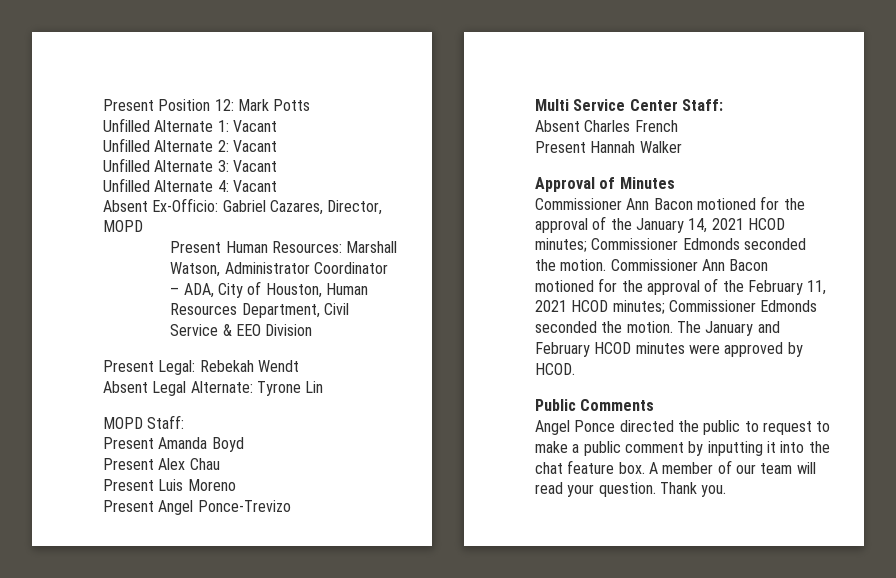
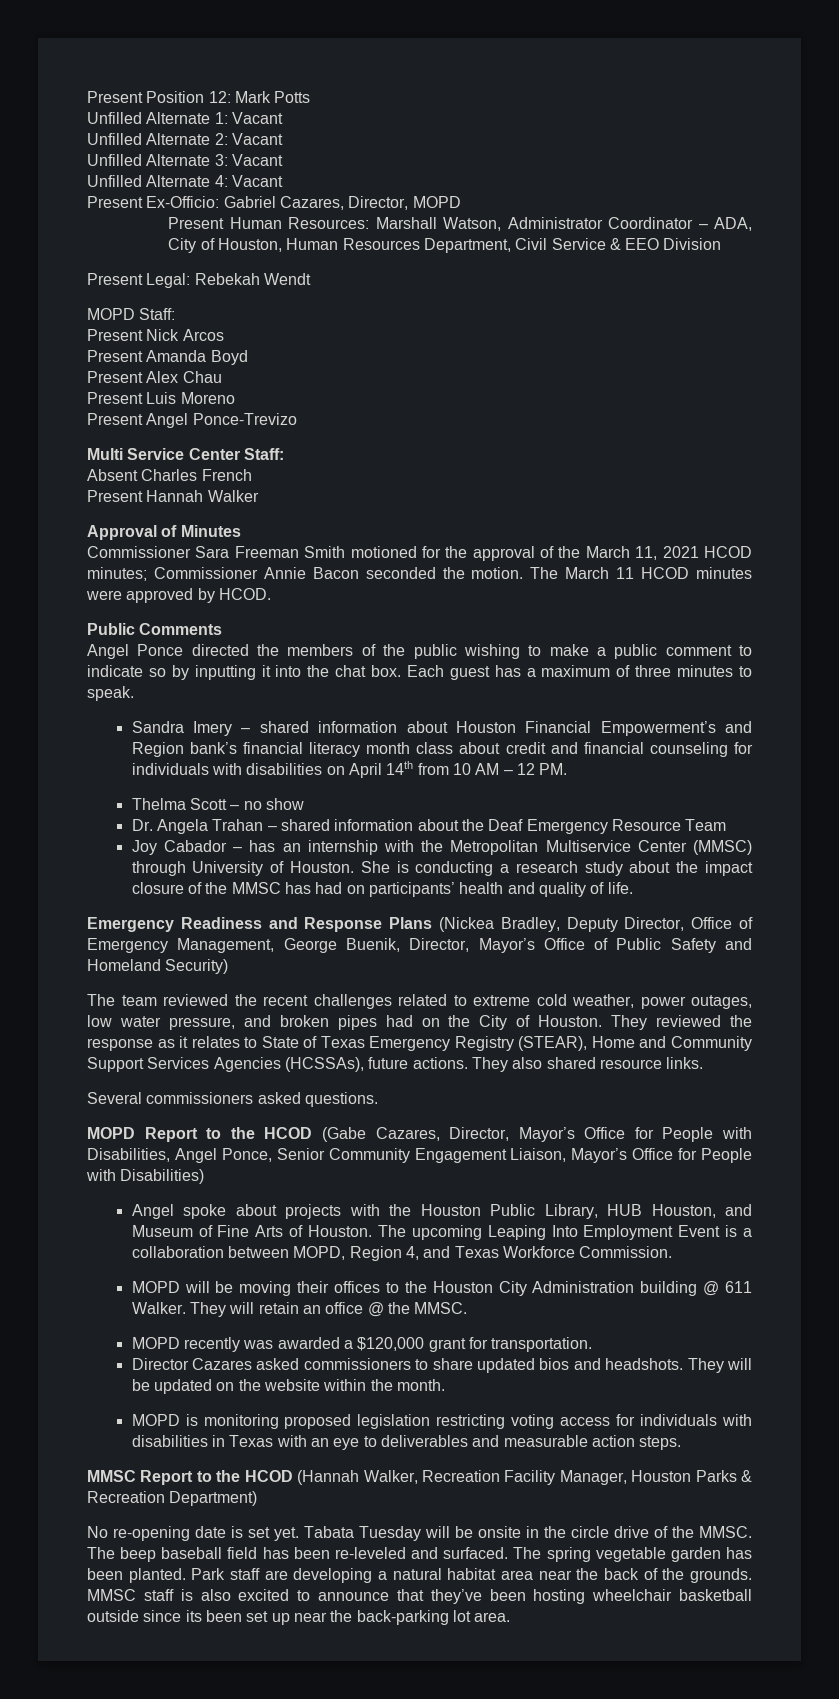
- Absent Ex-Officio: Gabriel Cazares, Director, MOPD
+ Present Ex-Officio: Gabriel Cazares, Director, MOPD
- Absent Legal Alternate: Tyrone Lin
+ Present Nick Arcos
- Commissioner Ann Bacon motioned for the approval of the January 14, 2021 HCOD minutes; Commissioner Edmonds seconded the motion. Commissioner Ann Bacon motioned for the approval of the February 11, 2021 HCOD minutes; Commissioner Edmonds seconded the motion.
+ Commissioner Sara Freeman Smith motioned for the approval of the March 11, 2021 HCOD minutes; Commissioner Annie Bacon seconded the motion.
- The January and February HCOD minutes were approved by HCOD.
+ The March 11 HCOD minutes were approved by HCOD.
- Angel Ponce directed the public to request to make a public comment by inputting it into the chat feature box. A member of our team will read your question. Thank you.
+ Angel Ponce directed the members of the public wishing to make a public comment to indicate so by inputting it into the chat box. Each guest has a maximum of three minutes to speak.
+ Sandra Imery – shared information about Houston Financial Empowerment’s and Region bank’s financial literacy month class about credit and financial counseling for individuals with disabilities on April 14th from 10 AM – 12 PM.
+ Thelma Scott – no show
+ Dr. Angela Trahan – shared information about the Deaf Emergency Resource Team
+ Joy Cabador – has an internship with the Metropolitan Multiservice Center (MMSC) through University of Houston. She is conducting a research study about the impact closure of the MMSC has had on participants’ health and quality of life.
+ Emergency Readiness and Response Plans (Nickea Bradley, Deputy Director, Office of Emergency Management, George Buenik, Director, Mayor’s Office of Public Safety and Homeland Security)
+ The team reviewed the recent challenges related to extreme cold weather, power outages, low water pressure, and broken pipes had on the City of Houston. They reviewed the response as it relates to State of Texas Emergency Registry (STEAR), Home and Community Support Services Agencies (HCSSAs), future actions. They also shared resource links.
+ Several commissioners asked questions.
+ MOPD Report to the HCOD (Gabe Cazares, Director, Mayor’s Office for People with Disabilities, Angel Ponce, Senior Community Engagement Liaison, Mayor’s Office for People with Disabilities)
+ Angel spoke about projects with the Houston Public Library, HUB Houston, and Museum of Fine Arts of Houston. The upcoming Leaping Into Employment Event is a collaboration between MOPD, Region 4, and Texas Workforce Commission.
+ MOPD will be moving their offices to the Houston City Administration building @ 611 Walker. They will retain an office @ the MMSC.
+ MOPD recently was awarded a $120,000 grant for transportation.
+ Director Cazares asked commissioners to share updated bios and headshots. They will be updated on the website within the month.
+ MOPD is monitoring proposed legislation restricting voting access for individuals with disabilities in Texas with an eye to deliverables and measurable action steps.
+ MMSC Report to the HCOD (Hannah Walker, Recreation Facility Manager, Houston Parks & Recreation Department)
+ No re-opening date is set yet. Tabata Tuesday will be onsite in the circle drive of the MMSC. The beep baseball field has been re-leveled and surfaced. The spring vegetable garden has been planted. Park staff are developing a natural habitat area near the back of the grounds. MMSC staff is also excited to announce that they’ve been hosting wheelchair basketball outside since its been set up near the back-parking lot area.

